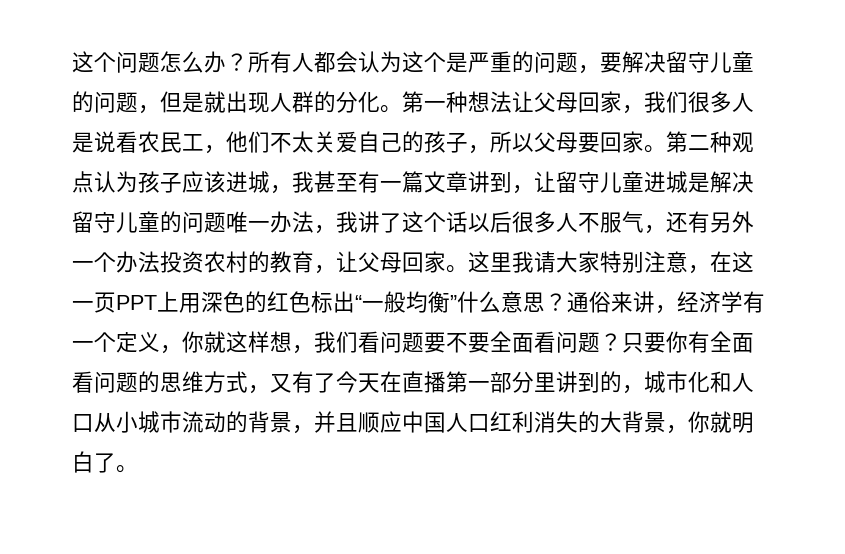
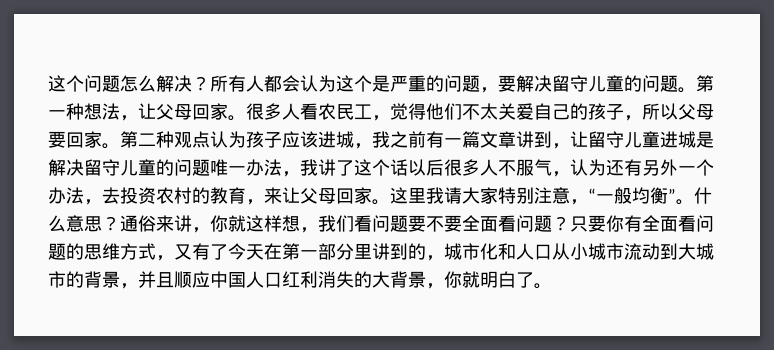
- 这个问题怎么办？
+ 这个问题怎么解决？
- 所有人都会认为这个是严重的问题，要解决留守儿童的问题，但是就出现人群的分化。
+ 所有人都会认为这个是严重的问题，要解决留守儿童的问题。
- 第一种想法让父母回家，我们很多人是说看农民工，他们不太关爱自己的孩子，所以父母要回家。
+ 第一种想法，让父母回家。很多人看农民工，觉得他们不太关爱自己的孩子，所以父母要回家。
- 第二种观点认为孩子应该进城，我甚至有一篇文章讲到，让留守儿童进城是解决留守儿童的问题唯一办法，我讲了这个话以后很多人不服气，还有另外一个办法投资农村的教育，让父母回家。
+ 第二种观点认为孩子应该进城，我之前有一篇文章讲到，让留守儿童进城是解决留守儿童的问题唯一办法，我讲了这个话以后很多人不服气，认为还有另外一个办法，去投资农村的教育，来让父母回家。
- 这里我请大家特别注意，在这一页PPT上用深色的红色标出“一般均衡”什么意思？
+ 这里我请大家特别注意，“一般均衡”。什么意思？
- 通俗来讲，经济学有一个定义，你就这样想，我们看问题要不要全面看问题？
+ 通俗来讲，你就这样想，我们看问题要不要全面看问题？
- 只要你有全面看问题的思维方式，又有了今天在直播第一部分里讲到的，城市化和人口从小城市流动的背景，并且顺应中国人口红利消失的大背景，你就明白了。
+ 只要你有全面看问题的思维方式，又有了今天在第一部分里讲到的，城市化和人口从小城市流动到大城市的背景，并且顺应中国人口红利消失的大背景，你就明白了。

